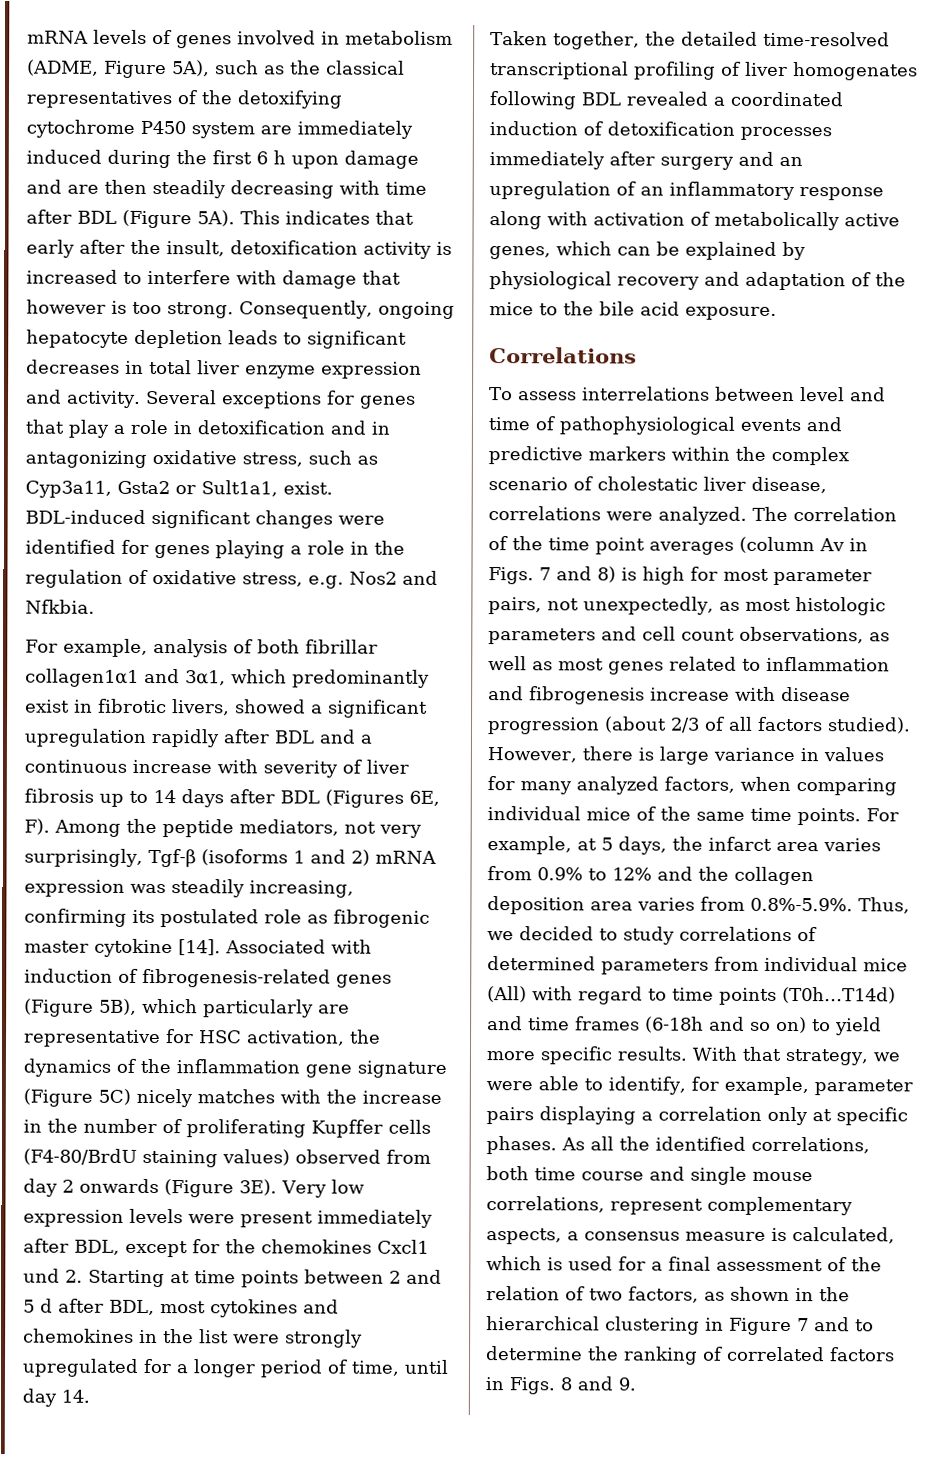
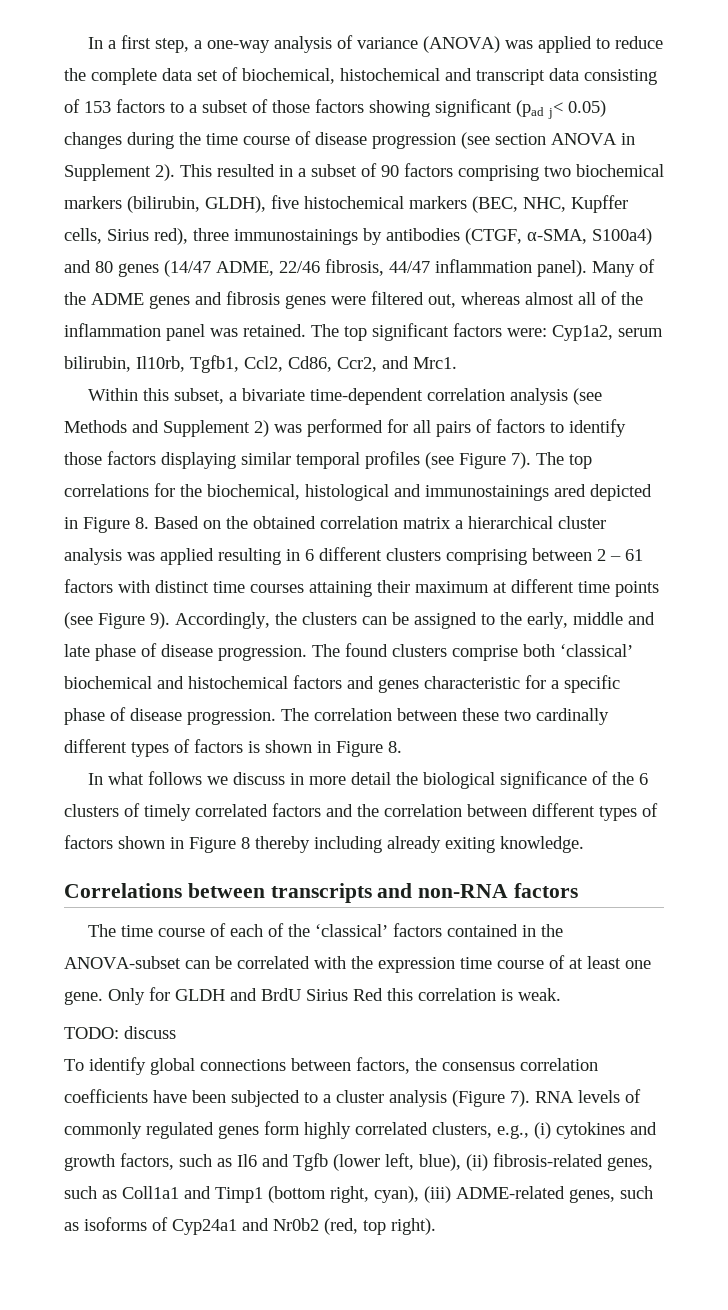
- mRNA levels of genes involved in metabolism (ADME, Figure 5A), such as the classical representatives of the detoxifying cytochrome P450 system are immediately induced during the first 6 h upon damage and are then steadily decreasing with time after BDL (Figure 5A). This indicates that early after the insult, detoxification activity is increased to interfere with damage that however is too strong. Consequently, ongoing hepatocyte depletion leads to significant decreases in total liver enzyme expression and activity. Several exceptions for genes that play a role in detoxification and in antagonizing oxidative stress, such as Cyp3a11, Gsta2 or Sult1a1, exist. BDL-induced significant changes were identified for genes playing a role in the regulation of oxidative stress, e.g. Nos2 and Nfkbia.
- For example, analysis of both fibrillar collagen1α1 and 3α1, which predominantly exist in fibrotic livers, showed a significant upregulation rapidly after BDL and a continuous increase with severity of liver fibrosis up to 14 days after BDL (Figures 6E, F). Among the peptide mediators, not very surprisingly, Tgf-β (isoforms 1 and 2) mRNA expression was steadily increasing, confirming its postulated role as fibrogenic master cytokine [14]. Associated with induction of fibrogenesis-related genes (Figure 5B), which particularly are representative for HSC activation, the dynamics of the inflammation gene signature (Figure 5C) nicely matches with the increase in the number of proliferating Kupffer cells (F4-80/BrdU staining values) observed from day 2 onwards (Figure 3E). Very low expression levels were present immediately after BDL, except for the chemokines Cxcl1 und 2. Starting at time points between 2 and 5 d after BDL, most cytokines and chemokines in the list were strongly upregulated for a longer period of time, until day 14.
- Taken together, the detailed time-resolved transcriptional profiling of liver homogenates following BDL revealed a coordinated induction of detoxification processes immediately after surgery and an upregulation of an inflammatory response along with activation of metabolically active genes, which can be explained by physiological recovery and adaptation of the mice to the bile acid exposure.
- Correlations
- To assess interrelations between level and time of pathophysiological events and predictive markers within the complex scenario of cholestatic liver disease, correlations were analyzed. The correlation of the time point averages (column Av in Figs. 7 and 8) is high for most parameter pairs, not unexpectedly, as most histologic parameters and cell count observations, as well as most genes related to inflammation and fibrogenesis increase with disease progression (about 2/3 of all factors studied). However, there is large variance in values for many analyzed factors, when comparing individual mice of the same time points. For example, at 5 days, the infarct area varies from 0.9% to 12% and the collagen deposition area varies from 0.8%-5.9%. Thus, we decided to study correlations of determined parameters from individual mice (All) with regard to time points (T0h...T14d) and time frames (6-18h and so on) to yield more specific results. With that strategy, we were able to identify, for example, parameter pairs displaying a correlation only at specific phases. As all the identified correlations, both time course and single mouse correlations, represent complementary aspects, a consensus measure is calculated, which is used for a final assessment of the relation of two factors, as shown in the hierarchical clustering in Figure 7 and to determine the ranking of correlated factors in Figs. 8 and 9.
+ In a first step, a one-way analysis of variance (ANOVA) was applied to reduce the complete data set of biochemical, histochemical and transcript data consisting of 153 factors to a subset of those factors showing significant (pad j< 0.05) changes during the time course of disease progression (see section ANOVA in Supplement 2). This resulted in a subset of 90 factors comprising two biochemical markers (bilirubin, GLDH), five histochemical markers (BEC, NHC, Kupffer cells, Sirius red), three immunostainings by antibodies (CTGF, α-SMA, S100a4) and 80 genes (14/47 ADME, 22/46 fibrosis, 44/47 inflammation panel). Many of the ADME genes and fibrosis genes were filtered out, whereas almost all of the inflammation panel was retained. The top significant factors were: Cyp1a2, serum bilirubin, Il10rb, Tgfb1, Ccl2, Cd86, Ccr2, and Mrc1.
+ Within this subset, a bivariate time-dependent correlation analysis (see Methods and Supplement 2) was performed for all pairs of factors to identify those factors displaying similar temporal profiles (see Figure 7). The top correlations for the biochemical, histological and immunostainings ared depicted in Figure 8. Based on the obtained correlation matrix a hierarchical cluster analysis was applied resulting in 6 different clusters comprising between 2 – 61 factors with distinct time courses attaining their maximum at different time points (see Figure 9). Accordingly, the clusters can be assigned to the early, middle and late phase of disease progression. The found clusters comprise both ‘classical’ biochemical and histochemical factors and genes characteristic for a specific phase of disease progression. The correlation between these two cardinally different types of factors is shown in Figure 8.
+ In what follows we discuss in more detail the biological significance of the 6 clusters of timely correlated factors and the correlation between different types of factors shown in Figure 8 thereby including already exiting knowledge.
+ Correlations between transcripts and non-RNA factors
+ The time course of each of the ‘classical’ factors contained in the ANOVA-subset can be correlated with the expression time course of at least one gene. Only for GLDH and BrdU Sirius Red this correlation is weak.
+ TODO: discuss
+ To identify global connections between factors, the consensus correlation coefficients have been subjected to a cluster analysis (Figure 7). RNA levels of commonly regulated genes form highly correlated clusters, e.g., (i) cytokines and growth factors, such as Il6 and Tgfb (lower left, blue), (ii) fibrosis-related genes, such as Coll1a1 and Timp1 (bottom right, cyan), (iii) ADME-related genes, such as isoforms of Cyp24a1 and Nr0b2 (red, top right).

